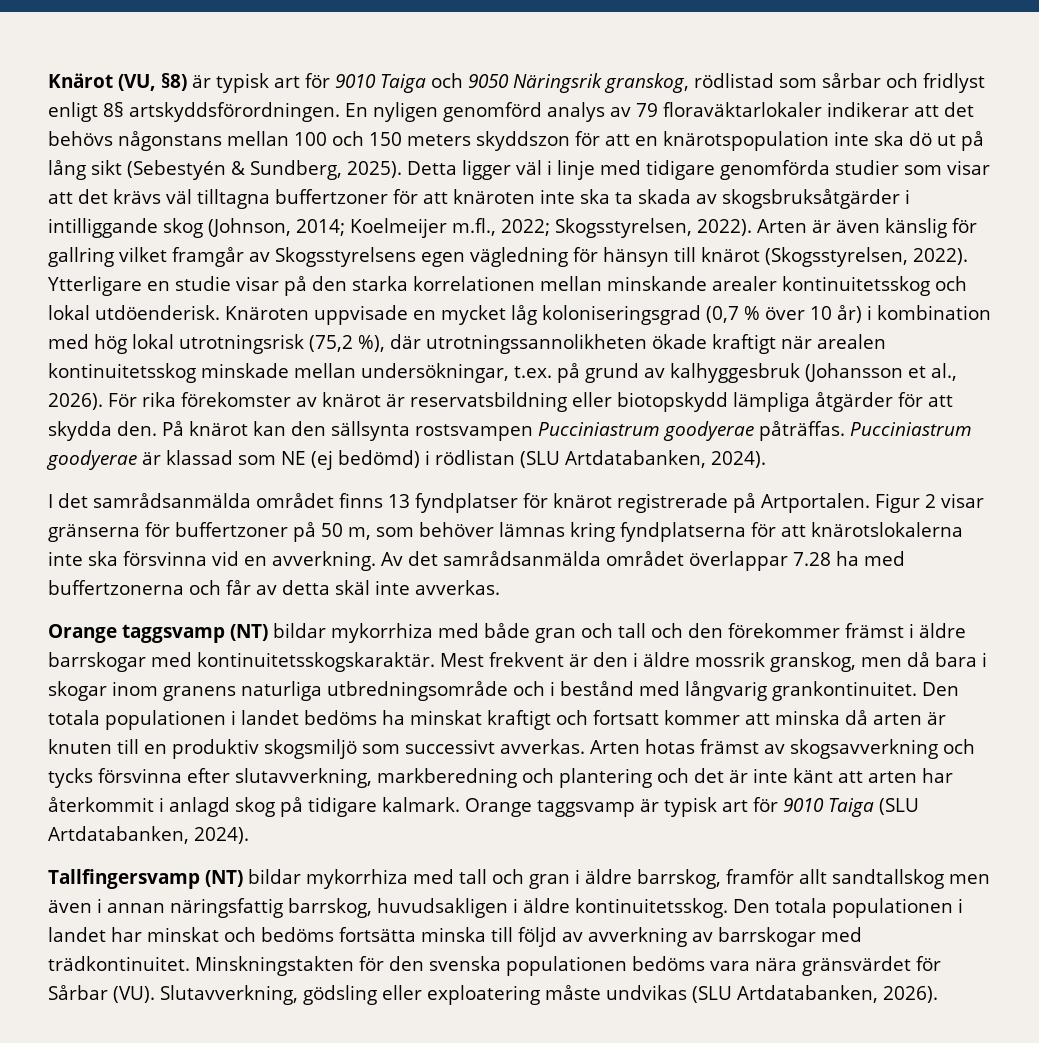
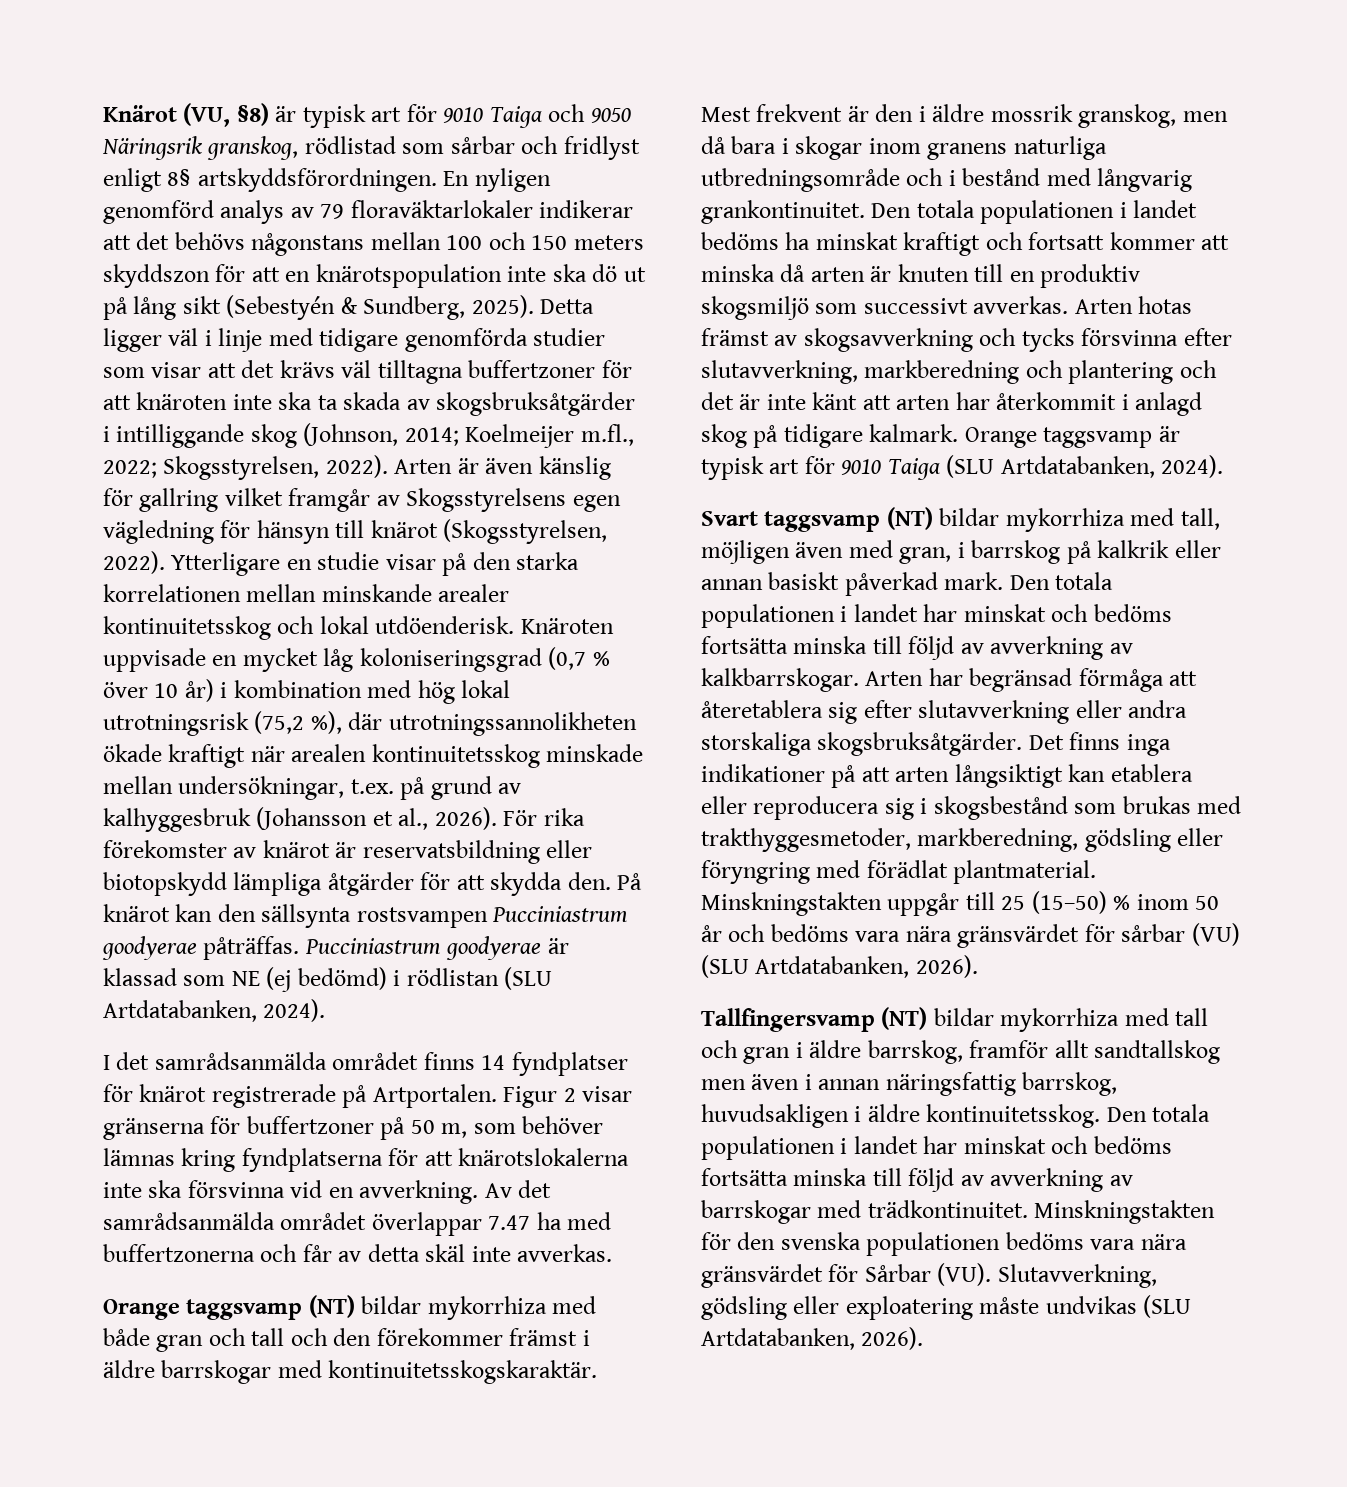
- I det samrådsanmälda området finns 13 fyndplatser för knärot registrerade på Artportalen.
+ I det samrådsanmälda området finns 14 fyndplatser för knärot registrerade på Artportalen.
- Av det samrådsanmälda området överlappar 7.28 ha med buffertzonerna och får av detta skäl inte avverkas.
+ Av det samrådsanmälda området överlappar 7.47 ha med buffertzonerna och får av detta skäl inte avverkas.
+ Svart taggsvamp (NT) bildar mykorrhiza med tall, möjligen även med gran, i barrskog på kalkrik eller annan basiskt påverkad mark. Den totala populationen i landet har minskat och bedöms fortsätta minska till följd av avverkning av kalkbarrskogar. Arten har begränsad förmåga att återetablera sig efter slutavverkning eller andra storskaliga skogsbruksåtgärder. Det finns inga indikationer på att arten långsiktigt kan etablera eller reproducera sig i skogsbestånd som brukas med trakthyggesmetoder, markberedning, gödsling eller föryngring med förädlat plantmaterial. Minskningstakten uppgår till 25 (15–50) % inom 50 år och bedöms vara nära gränsvärdet för sårbar (VU) (SLU Artdatabanken, 2026).

